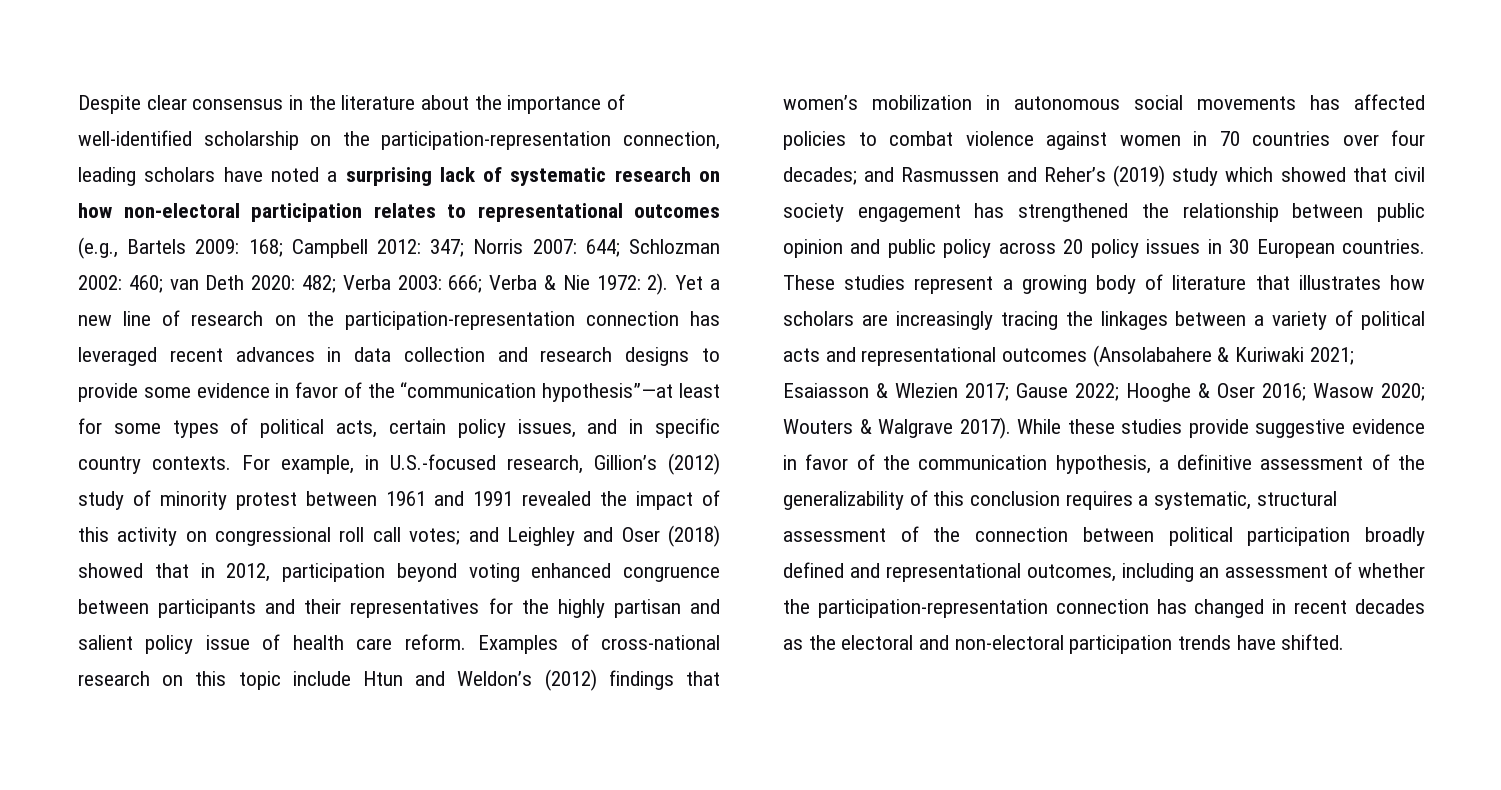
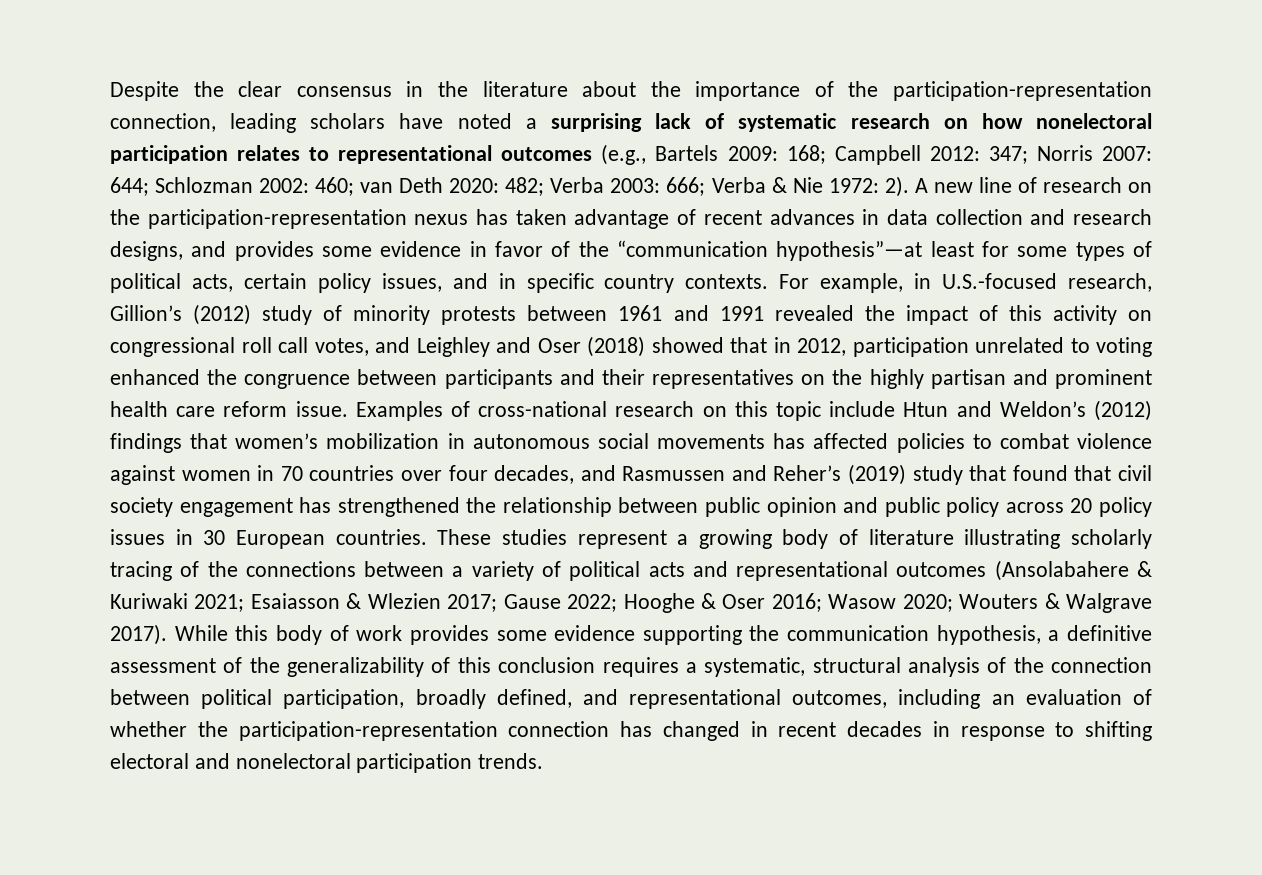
- Despite clear consensus in the literature about the importance of well-identified scholarship on the participation-representation connection, leading scholars have noted a surprising lack of systematic research on how non-electoral participation relates to representational outcomes (e.g., Bartels 2009: 168; Campbell 2012: 347; Norris 2007: 644; Schlozman 2002: 460; van Deth 2020: 482; Verba 2003: 666; Verba & Nie 1972: 2).
+ Despite the clear consensus in the literature about the importance of the participation-representation connection, leading scholars have noted a surprising lack of systematic research on how nonelectoral participation relates to representational outcomes (e.g., Bartels 2009: 168; Campbell 2012: 347; Norris 2007: 644; Schlozman 2002: 460; van Deth 2020: 482; Verba 2003: 666; Verba & Nie 1972: 2).
- Yet a new line of research on the participation-representation connection has leveraged recent advances in data collection and research designs to provide some evidence in favor of the “communication hypothesis”—at least for some types of political acts, certain policy issues, and in specific country contexts.
+ A new line of research on the participation-representation nexus has taken advantage of recent advances in data collection and research designs, and provides some evidence in favor of the “communication hypothesis”—at least for some types of political acts, certain policy issues, and in specific country contexts.
- For example, in U.S.-focused research, Gillion’s (2012) study of minority protest between 1961 and 1991 revealed the impact of this activity on congressional roll call votes; and Leighley and Oser (2018) showed that in 2012, participation beyond voting enhanced congruence between participants and their representatives for the highly partisan and salient policy issue of health care reform.
+ For example, in U.S.-focused research, Gillion’s (2012) study of minority protests between 1961 and 1991 revealed the impact of this activity on congressional roll call votes, and Leighley and Oser (2018) showed that in 2012, participation unrelated to voting enhanced the congruence between participants and their representatives on the highly partisan and prominent health care reform issue.
- Examples of cross-national research on this topic include Htun and Weldon’s (2012) findings that women’s mobilization in autonomous social movements has affected policies to combat violence against women in 70 countries over four decades; and Rasmussen and Reher’s (2019) study which showed that civil society engagement has strengthened the relationship between public opinion and public policy across 20 policy issues in 30 European countries.
+ Examples of cross-national research on this topic include Htun and Weldon’s (2012) findings that women’s mobilization in autonomous social movements has affected policies to combat violence against women in 70 countries over four decades, and Rasmussen and Reher’s (2019) study that found that civil society engagement has strengthened the relationship between public opinion and public policy across 20 policy issues in 30 European countries.
- These studies represent a growing body of literature that illustrates how scholars are increasingly tracing the linkages between a variety of political acts and representational outcomes (Ansolabahere & Kuriwaki 2021; Esaiasson & Wlezien 2017; Gause 2022; Hooghe & Oser 2016; Wasow 2020; Wouters & Walgrave 2017).
+ These studies represent a growing body of literature illustrating scholarly tracing of the connections between a variety of political acts and representational outcomes (Ansolabahere & Kuriwaki 2021; Esaiasson & Wlezien 2017; Gause 2022; Hooghe & Oser 2016; Wasow 2020; Wouters & Walgrave 2017).
- While these studies provide suggestive evidence in favor of the communication hypothesis, a definitive assessment of the generalizability of this conclusion requires a systematic, structural assessment of the connection between political participation broadly defined and representational outcomes, including an assessment of whether the participation-representation connection has changed in recent decades as the electoral and non-electoral participation trends have shifted.
+ While this body of work provides some evidence supporting the communication hypothesis, a definitive assessment of the generalizability of this conclusion requires a systematic, structural analysis of the connection between political participation, broadly defined, and representational outcomes, including an evaluation of whether the participation-representation connection has changed in recent decades in response to shifting electoral and nonelectoral participation trends.

